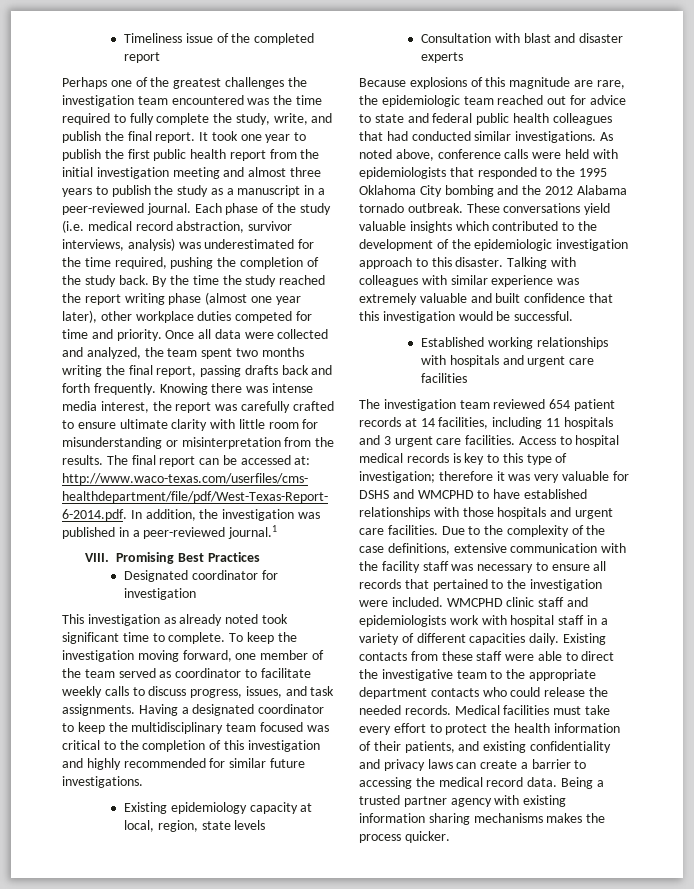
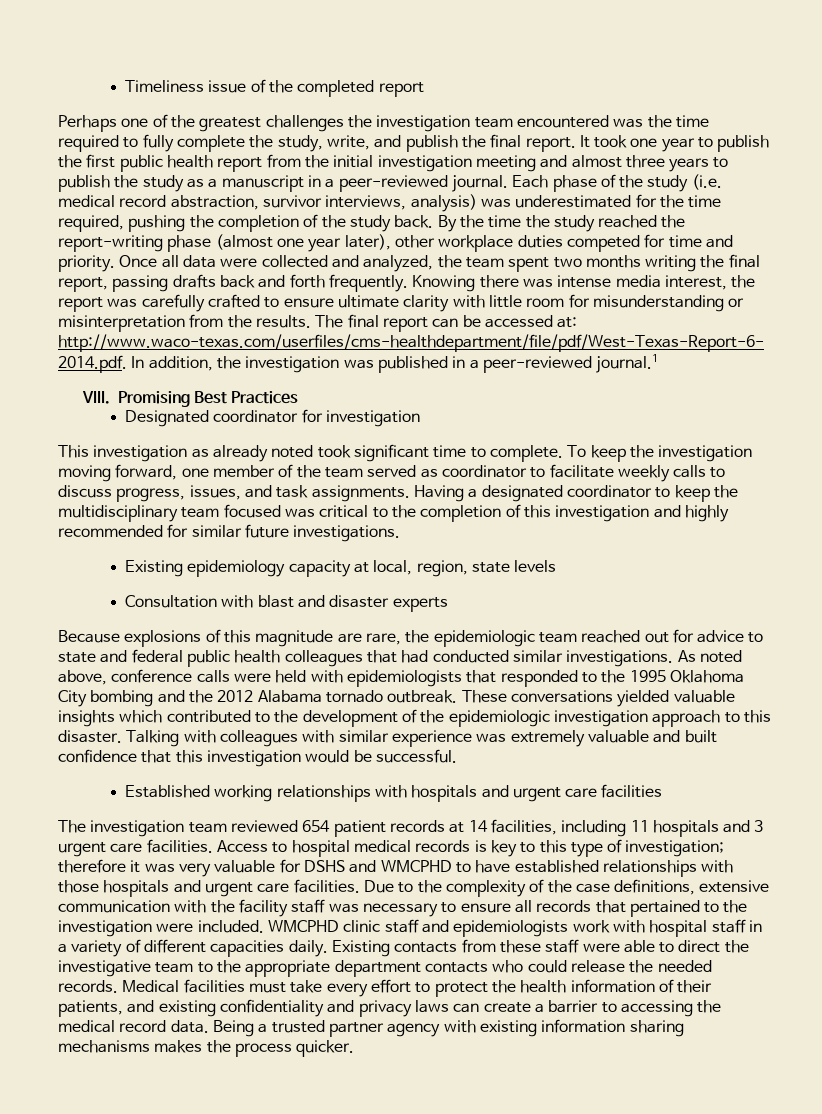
- By the time the study reached the report writing phase (almost one year later), other workplace duties competed for time and priority.
+ By the time the study reached the report-writing phase (almost one year later), other workplace duties competed for time and priority.
- These conversations yield valuable insights which contributed to the development of the epidemiologic investigation approach to this disaster.
+ These conversations yielded valuable insights which contributed to the development of the epidemiologic investigation approach to this disaster.

